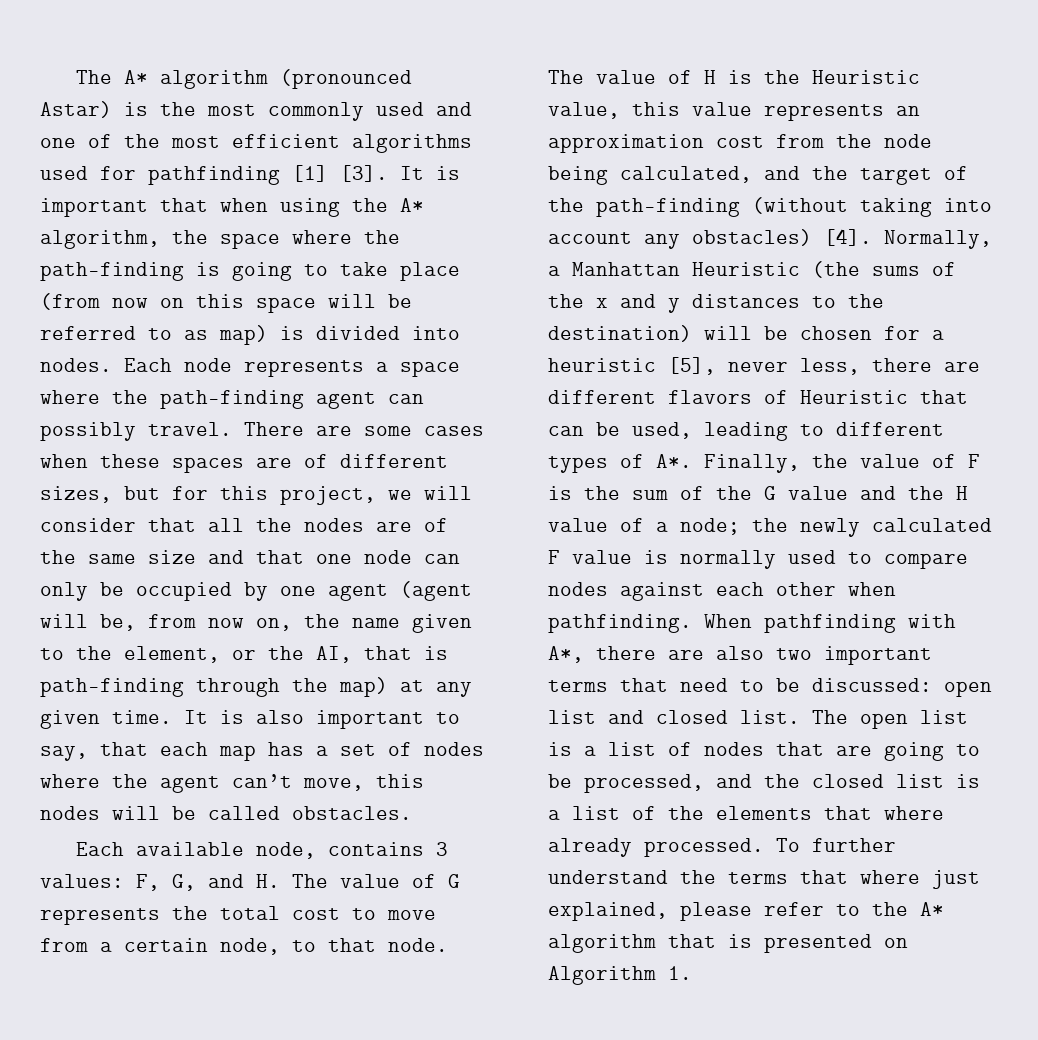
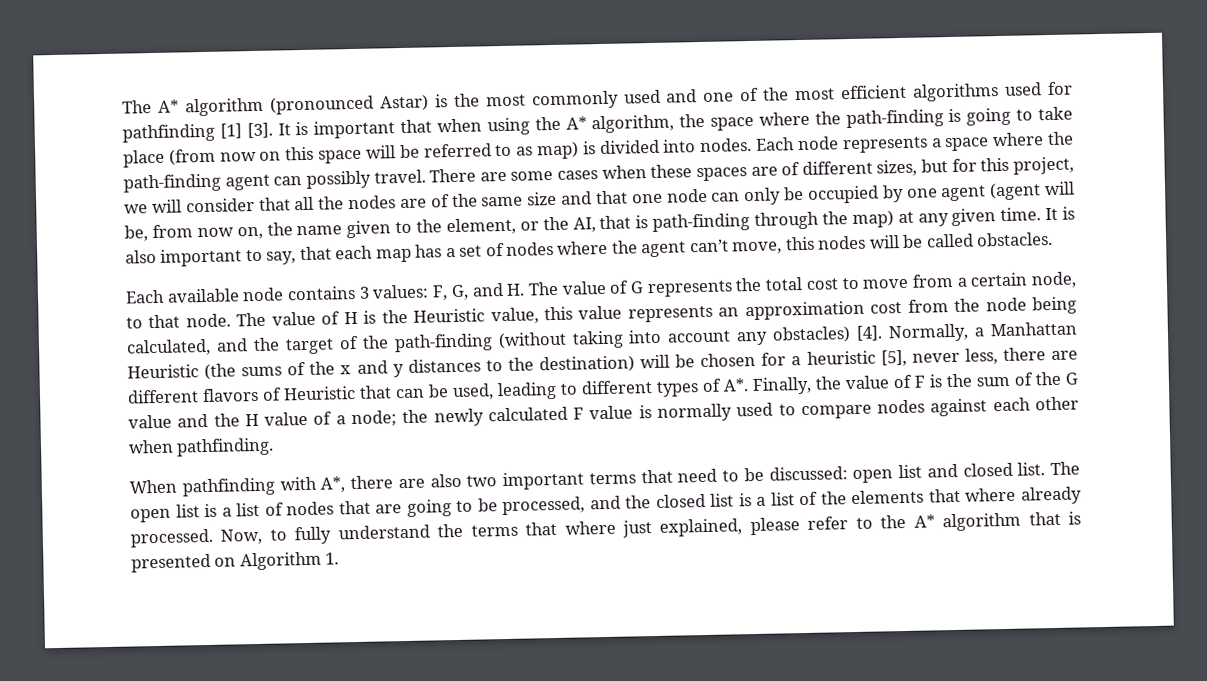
- Each available node, contains 3 values: F, G, and H. The value of G represents the total cost to move from a certain node, to that node.
+ Each available node contains 3 values: F, G, and H. The value of G represents the total cost to move from a certain node, to that node.
- the newly calculated F value is normally used to compare nodes against each other when pathfinding. When pathfinding with A*, there are also two important terms that need to be discussed:
+ the newly calculated F value is normally used to compare nodes against each other when pathfinding.
+ When pathfinding with A*, there are also two important terms that need to be discussed:
- To further understand the terms that where just explained, please refer to the A* algorithm that is presented on Algorithm 1.
+ Now, to fully understand the terms that where just explained, please refer to the A* algorithm that is presented on Algorithm 1.

